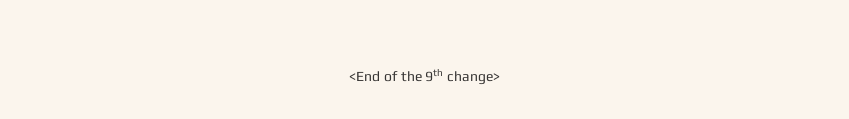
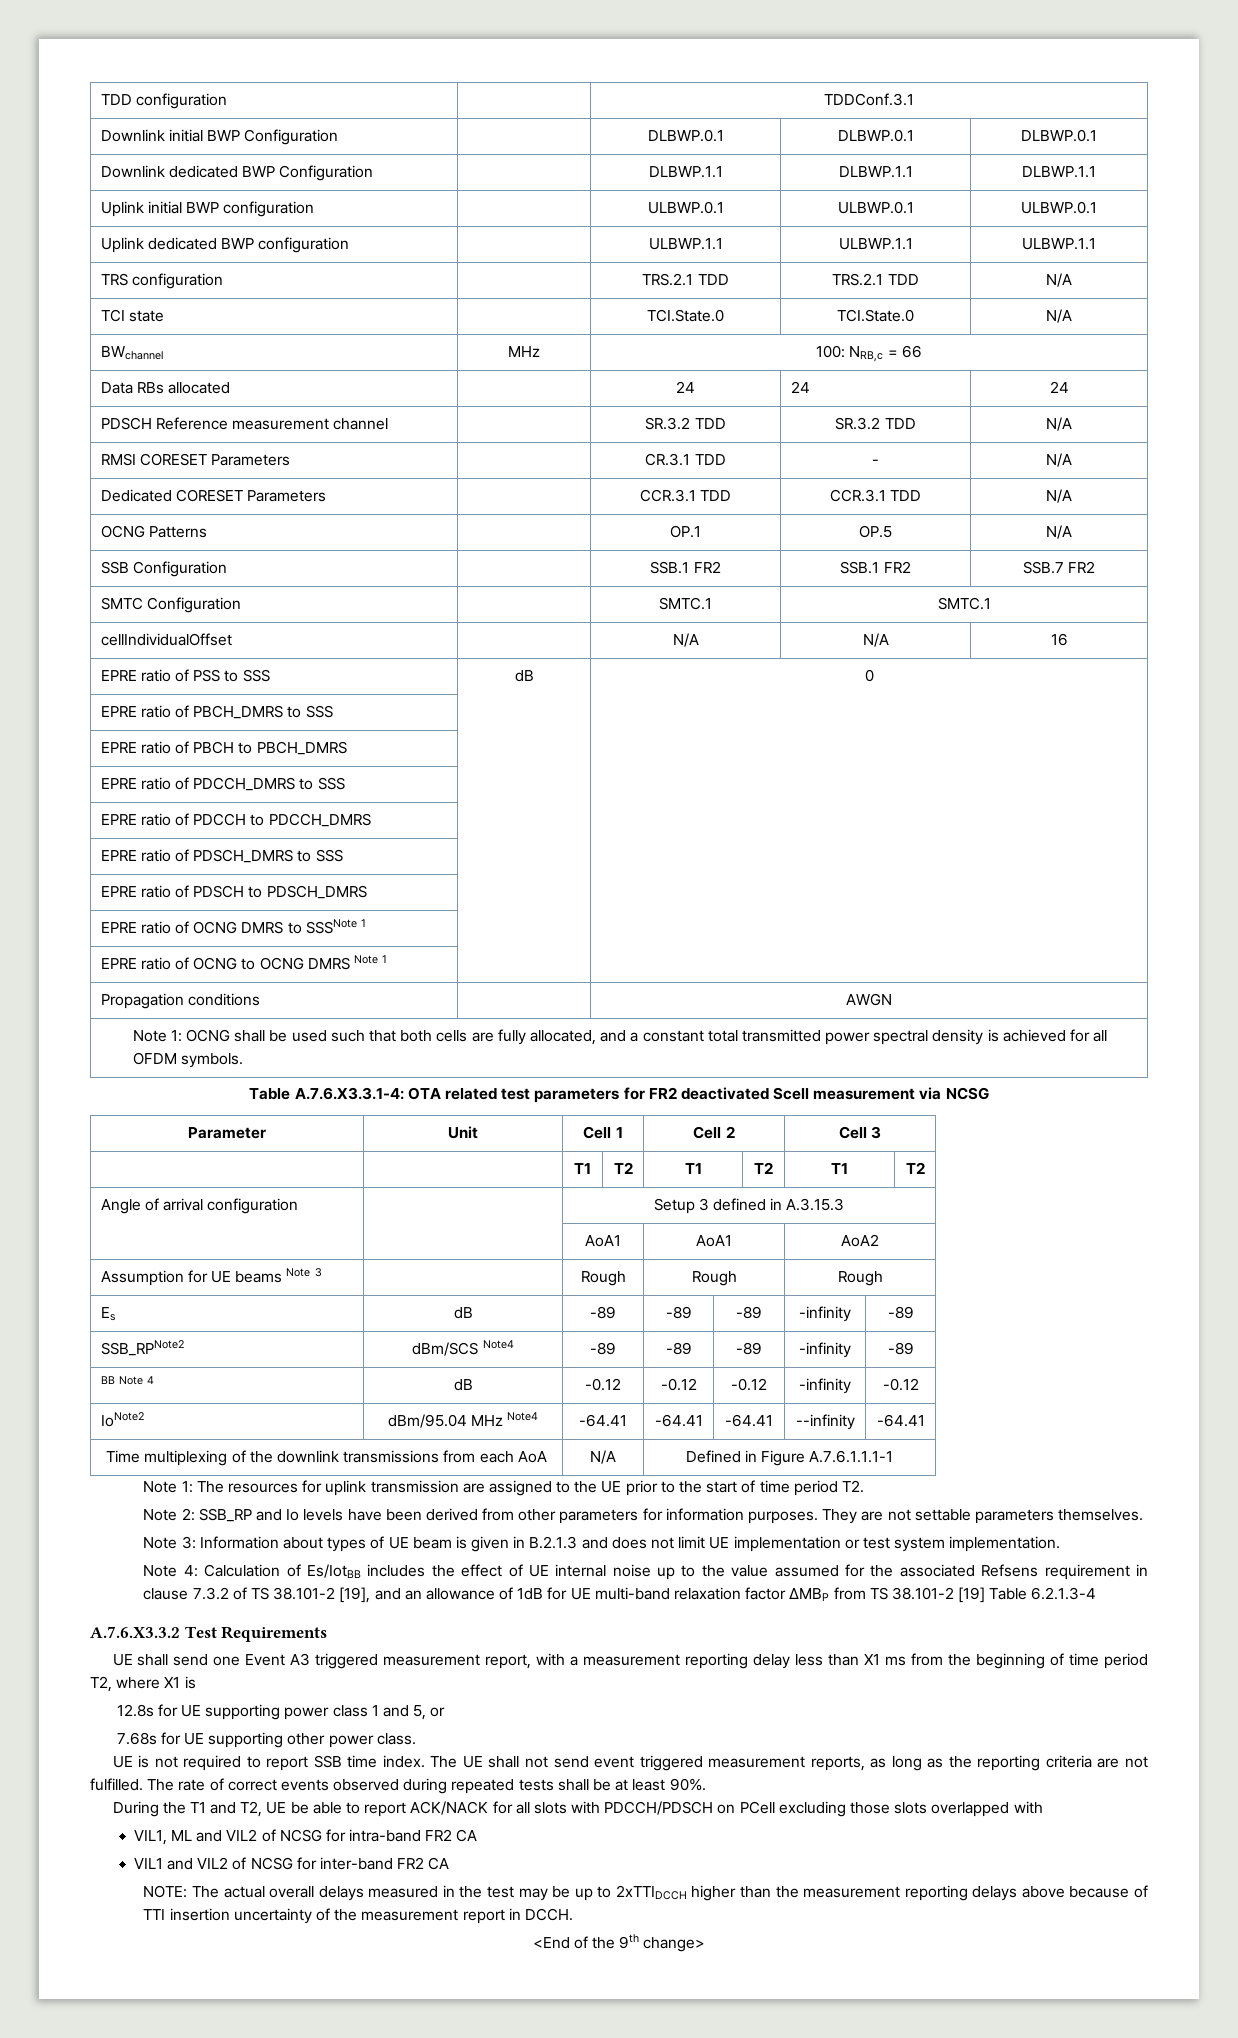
+ TDD configuration | | TDDConf.3.1
+ Downlink initial BWP Configuration | | DLBWP.0.1 | DLBWP.0.1 | DLBWP.0.1
+ Downlink dedicated BWP Configuration | | DLBWP.1.1 | DLBWP.1.1 | DLBWP.1.1
+ Uplink initial BWP configuration | | ULBWP.0.1 | ULBWP.0.1 | ULBWP.0.1
+ Uplink dedicated BWP configuration | | ULBWP.1.1 | ULBWP.1.1 | ULBWP.1.1
+ TRS configuration | | TRS.2.1 TDD | TRS.2.1 TDD | N/A
+ TCI state | | TCI.State.0 | TCI.State.0 | N/A
+ BWchannel | MHz | 100: NRB,c = 66
+ Data RBs allocated | | 24 | 24 | 24
+ PDSCH Reference measurement channel | | SR.3.2 TDD | SR.3.2 TDD | N/A
+ RMSI CORESET Parameters | | CR.3.1 TDD | - | N/A
+ Dedicated CORESET Parameters | | CCR.3.1 TDD | CCR.3.1 TDD | N/A
+ OCNG Patterns | | OP.1 | OP.5 | N/A
+ SSB Configuration | | SSB.1 FR2 | SSB.1 FR2 | SSB.7 FR2
+ SMTC Configuration | | SMTC.1 | SMTC.1
+ cellIndividualOffset | | N/A | N/A | 16
+ EPRE ratio of PSS to SSS | dB | 0
+ EPRE ratio of PBCH_DMRS to SSS | |
+ EPRE ratio of PBCH to PBCH_DMRS | |
+ EPRE ratio of PDCCH_DMRS to SSS | |
+ EPRE ratio of PDCCH to PDCCH_DMRS | |
+ EPRE ratio of PDSCH_DMRS to SSS | |
+ EPRE ratio of PDSCH to PDSCH_DMRS | |
+ EPRE ratio of OCNG DMRS to SSSNote 1 | |
+ EPRE ratio of OCNG to OCNG DMRS Note 1 | |
+ Propagation conditions | | AWGN
+ Note 1: OCNG shall be used such that both cells are fully allocated, and a constant total transmitted power spectral density is achieved for all OFDM symbols.
+ Table A.7.6.X3.3.1-4: OTA related test parameters for FR2 deactivated Scell measurement via NCSG
+ Parameter | Unit | Cell 1 | Cell 2 | Cell 3
+ | | T1 | T2 | T1 | T2 | T1 | T2
+ Angle of arrival configuration | | Setup 3 defined in A.3.15.3
+ | | AoA1 | AoA1 | AoA2
+ Assumption for UE beams Note 3 | | Rough | Rough | Rough
+ Es | dB | -89 | -89 | -89 | -infinity | -89
+ SSB_RPNote2 | dBm/SCS Note4 | -89 | -89 | -89 | -infinity | -89
+ BB Note 4 | dB | -0.12 | -0.12 | -0.12 | -infinity | -0.12
+ IoNote2 | dBm/95.04 MHz Note4 | -64.41 | -64.41 | -64.41 | --infinity | -64.41
+ Time multiplexing of the downlink transmissions from each AoA | N/A | Defined in Figure A.7.6.1.1.1-1
+ Note 1: The resources for uplink transmission are assigned to the UE prior to the start of time period T2.
+ Note 2: SSB_RP and Io levels have been derived from other parameters for information purposes. They are not settable parameters themselves.
+ Note 3: Information about types of UE beam is given in B.2.1.3 and does not limit UE implementation or test system implementation.
+ Note 4: Calculation of Es/IotBB includes the effect of UE internal noise up to the value assumed for the associated Refsens requirement in clause 7.3.2 of TS 38.101-2 [19], and an allowance of 1dB for UE multi-band relaxation factor ΔMBP from TS 38.101-2 [19] Table 6.2.1.3-4
+ A.7.6.X3.3.2 Test Requirements
+ UE shall send one Event A3 triggered measurement report, with a measurement reporting delay less than X1 ms from the beginning of time period T2, where X1 is
+ 12.8s for UE supporting power class 1 and 5, or
+ 7.68s for UE supporting other power class.
+ UE is not required to report SSB time index. The UE shall not send event triggered measurement reports, as long as the reporting criteria are not fulfilled. The rate of correct events observed during repeated tests shall be at least 90%.
+ During the T1 and T2, UE be able to report ACK/NACK for all slots with PDCCH/PDSCH on PCell excluding those slots overlapped with
+ VIL1, ML and VIL2 of NCSG for intra-band FR2 CA
+ VIL1 and VIL2 of NCSG for inter-band FR2 CA
+ NOTE: The actual overall delays measured in the test may be up to 2xTTIDCCH higher than the measurement reporting delays above because of TTI insertion uncertainty of the measurement report in DCCH.

